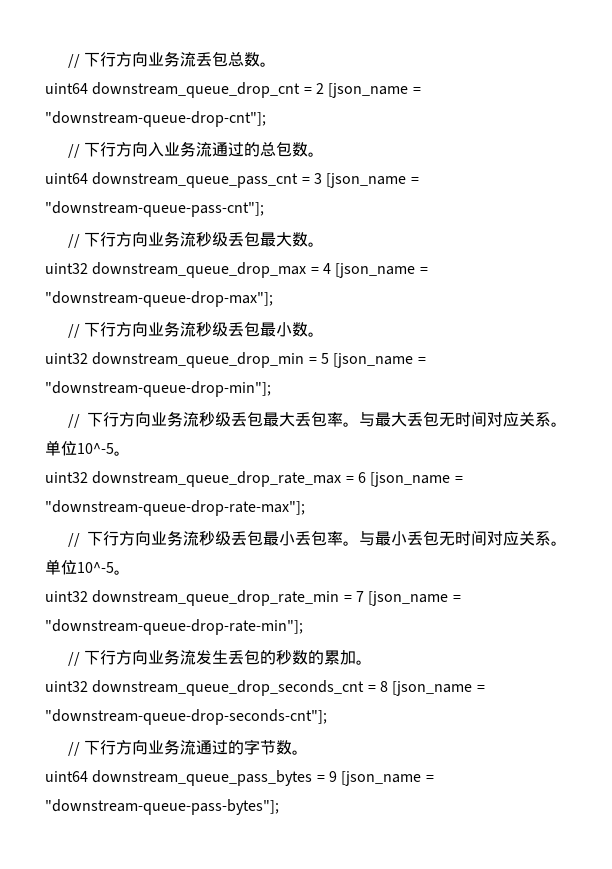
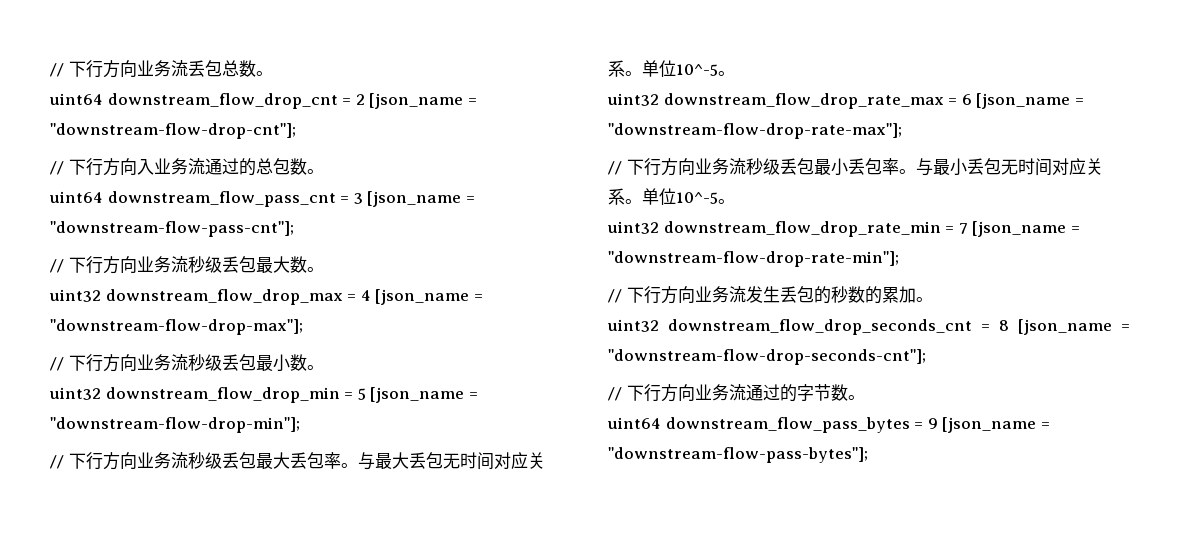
- uint64 downstream_queue_drop_cnt = 2 [json_name = "downstream-queue-drop-cnt"];
+ uint64 downstream_flow_drop_cnt = 2 [json_name = "downstream-flow-drop-cnt"];
- uint64 downstream_queue_pass_cnt = 3 [json_name = "downstream-queue-pass-cnt"];
+ uint64 downstream_flow_pass_cnt = 3 [json_name = "downstream-flow-pass-cnt"];
- uint32 downstream_queue_drop_max = 4 [json_name = "downstream-queue-drop-max"];
+ uint32 downstream_flow_drop_max = 4 [json_name = "downstream-flow-drop-max"];
- uint32 downstream_queue_drop_min = 5 [json_name = "downstream-queue-drop-min"];
+ uint32 downstream_flow_drop_min = 5 [json_name = "downstream-flow-drop-min"];
- uint32 downstream_queue_drop_rate_max = 6 [json_name = "downstream-queue-drop-rate-max"];
+ uint32 downstream_flow_drop_rate_max = 6 [json_name = "downstream-flow-drop-rate-max"];
- uint32 downstream_queue_drop_rate_min = 7 [json_name = "downstream-queue-drop-rate-min"];
+ uint32 downstream_flow_drop_rate_min = 7 [json_name = "downstream-flow-drop-rate-min"];
- uint32 downstream_queue_drop_seconds_cnt = 8 [json_name = "downstream-queue-drop-seconds-cnt"];
+ uint32 downstream_flow_drop_seconds_cnt = 8 [json_name = "downstream-flow-drop-seconds-cnt"];
- uint64 downstream_queue_pass_bytes = 9 [json_name = "downstream-queue-pass-bytes"];
+ uint64 downstream_flow_pass_bytes = 9 [json_name = "downstream-flow-pass-bytes"];

